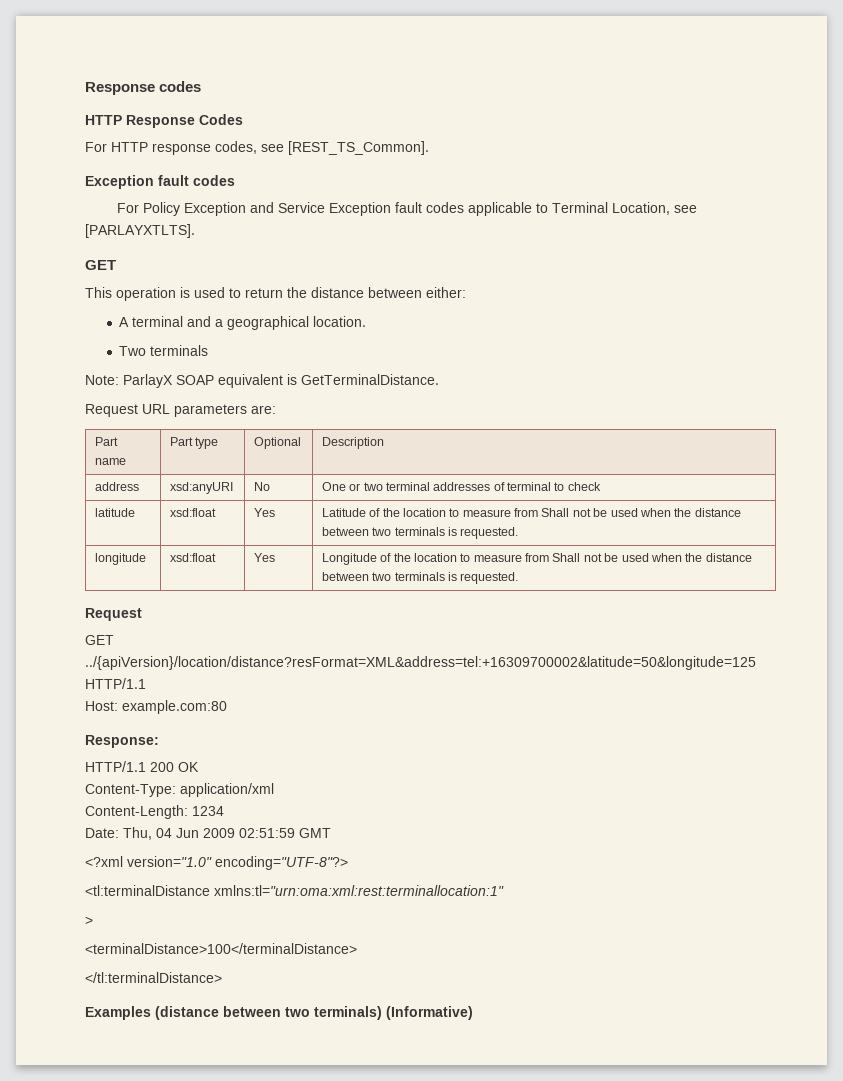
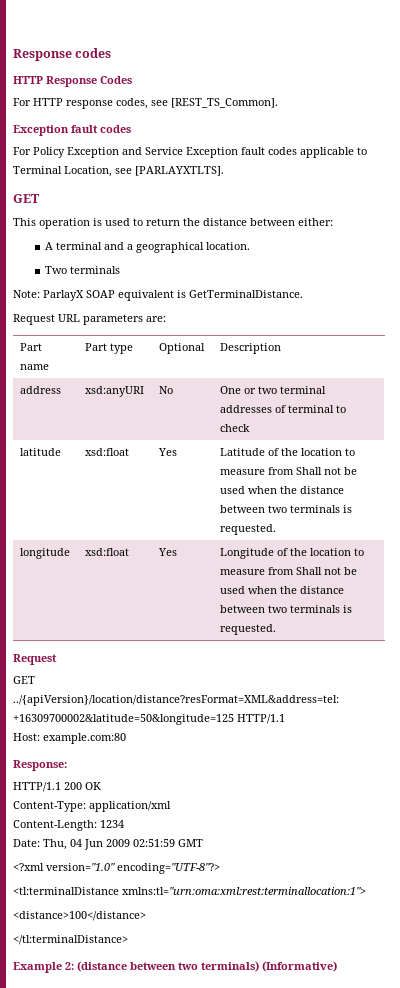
- <tl:terminalDistance xmlns:tl="urn:oma:xml:rest:terminallocation:1"
- >
- <terminalDistance>100</terminalDistance>
+ <tl:terminalDistance xmlns:tl="urn:oma:xml:rest:terminallocation:1">
+ <distance>100</distance>
- Examples (distance between two terminals) (Informative)
+ Example 2: (distance between two terminals) (Informative)

